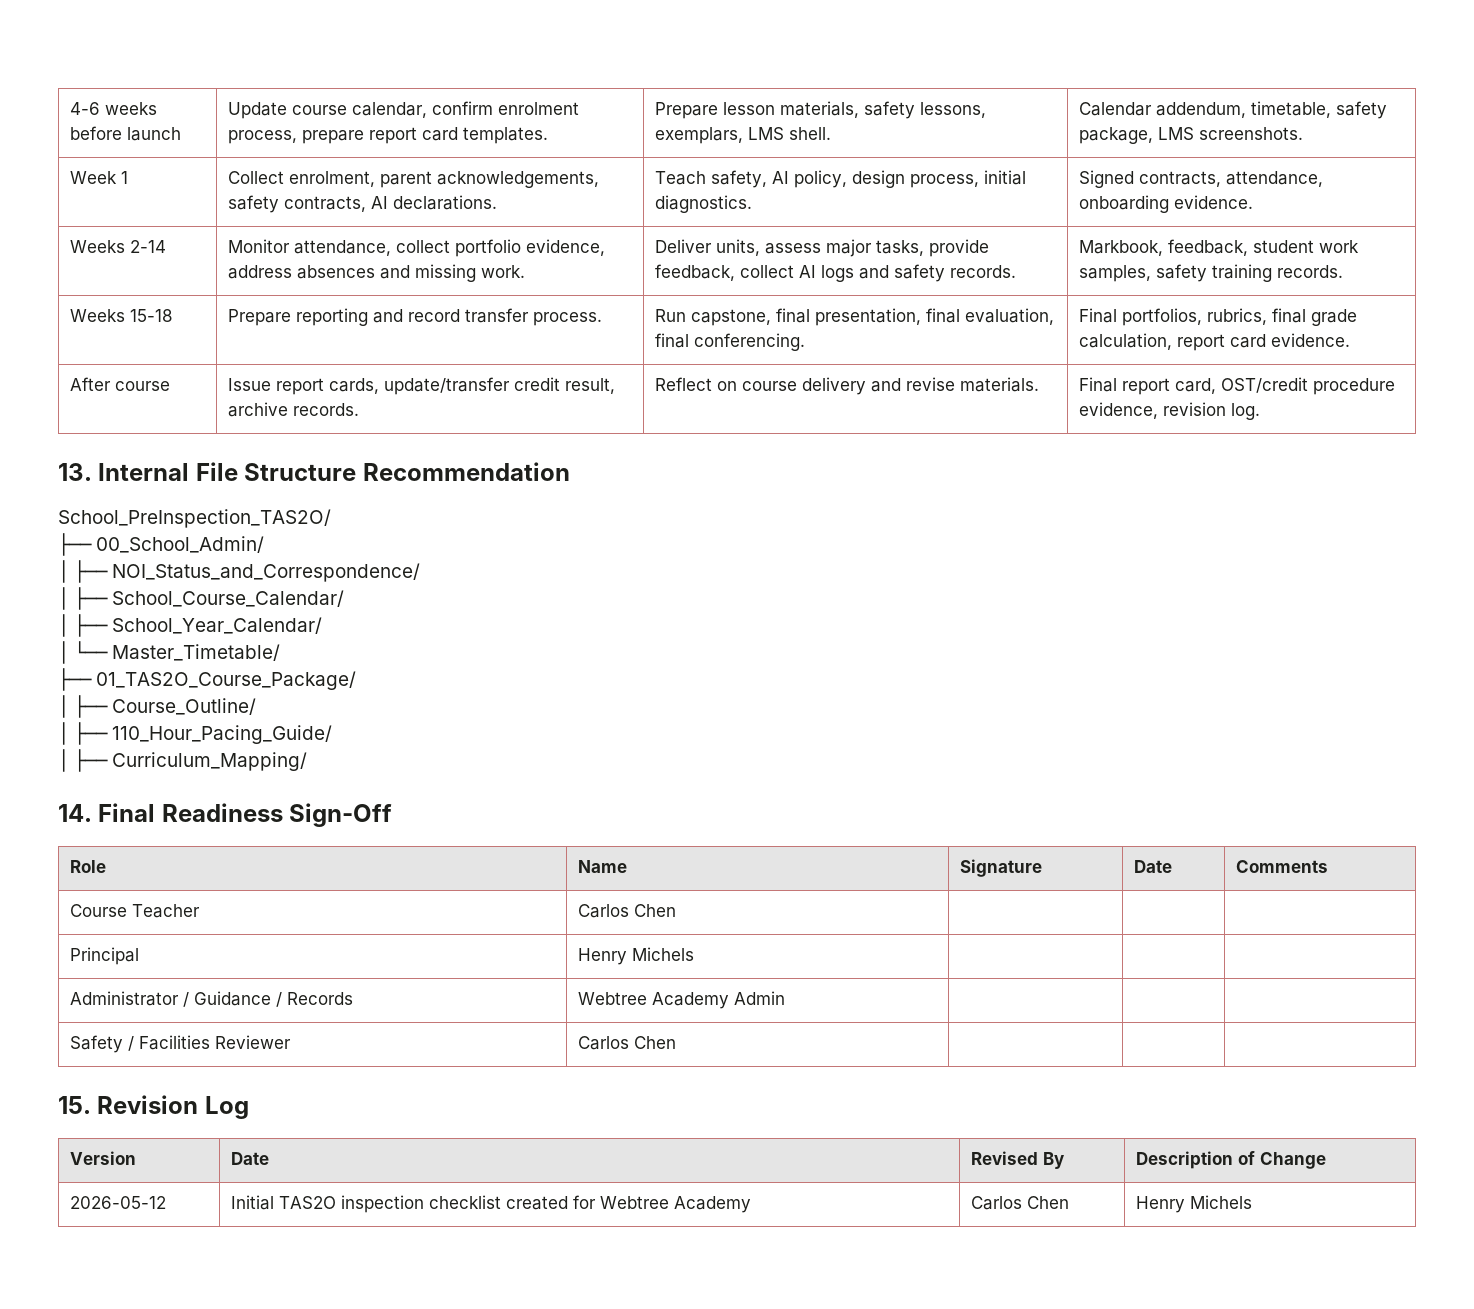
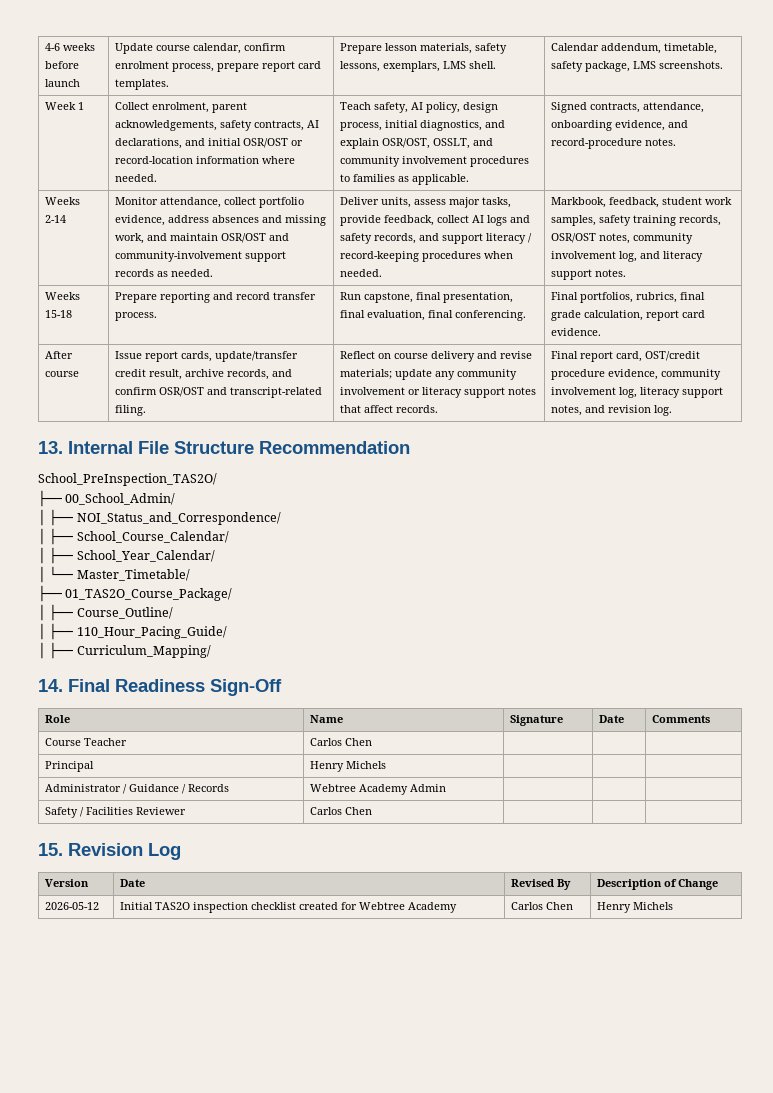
- Collect enrolment, parent acknowledgements, safety contracts, AI declarations.
+ Collect enrolment, parent acknowledgements, safety contracts, AI declarations, and initial OSR/OST or record-location information where needed.
- Teach safety, AI policy, design process, initial diagnostics.
+ Teach safety, AI policy, design process, initial diagnostics, and explain OSR/OST, OSSLT, and community involvement procedures to families as applicable.
- Signed contracts, attendance, onboarding evidence.
+ Signed contracts, attendance, onboarding evidence, and record-procedure notes.
- Monitor attendance, collect portfolio evidence, address absences and missing work.
+ Monitor attendance, collect portfolio evidence, address absences and missing work, and maintain OSR/OST and community-involvement support records as needed.
- Deliver units, assess major tasks, provide feedback, collect AI logs and safety records.
+ Deliver units, assess major tasks, provide feedback, collect AI logs and safety records, and support literacy / record-keeping procedures when needed.
- Markbook, feedback, student work samples, safety training records.
+ Markbook, feedback, student work samples, safety training records, OSR/OST notes, community involvement log, and literacy support notes.
- Issue report cards, update/transfer credit result, archive records.
+ Issue report cards, update/transfer credit result, archive records, and confirm OSR/OST and transcript-related filing.
- Reflect on course delivery and revise materials.
+ Reflect on course delivery and revise materials; update any community involvement or literacy support notes that affect records.
- Final report card, OST/credit procedure evidence, revision log.
+ Final report card, OST/credit procedure evidence, community involvement log, literacy support notes, and revision log.

